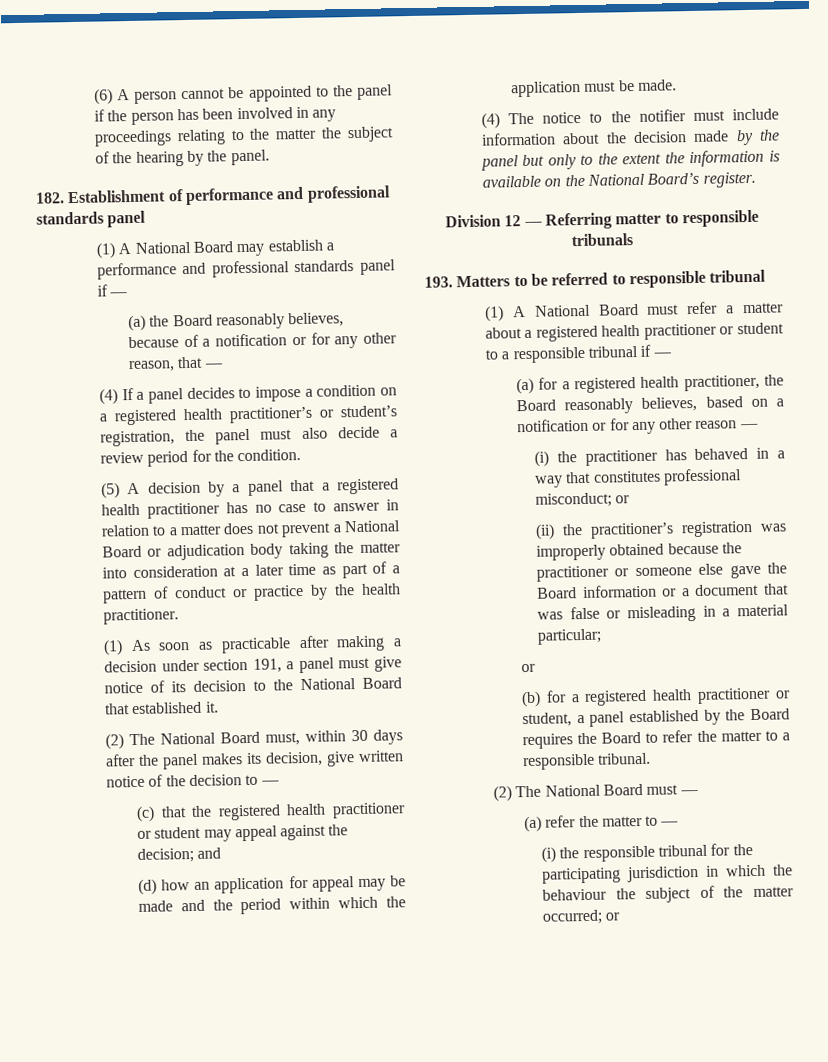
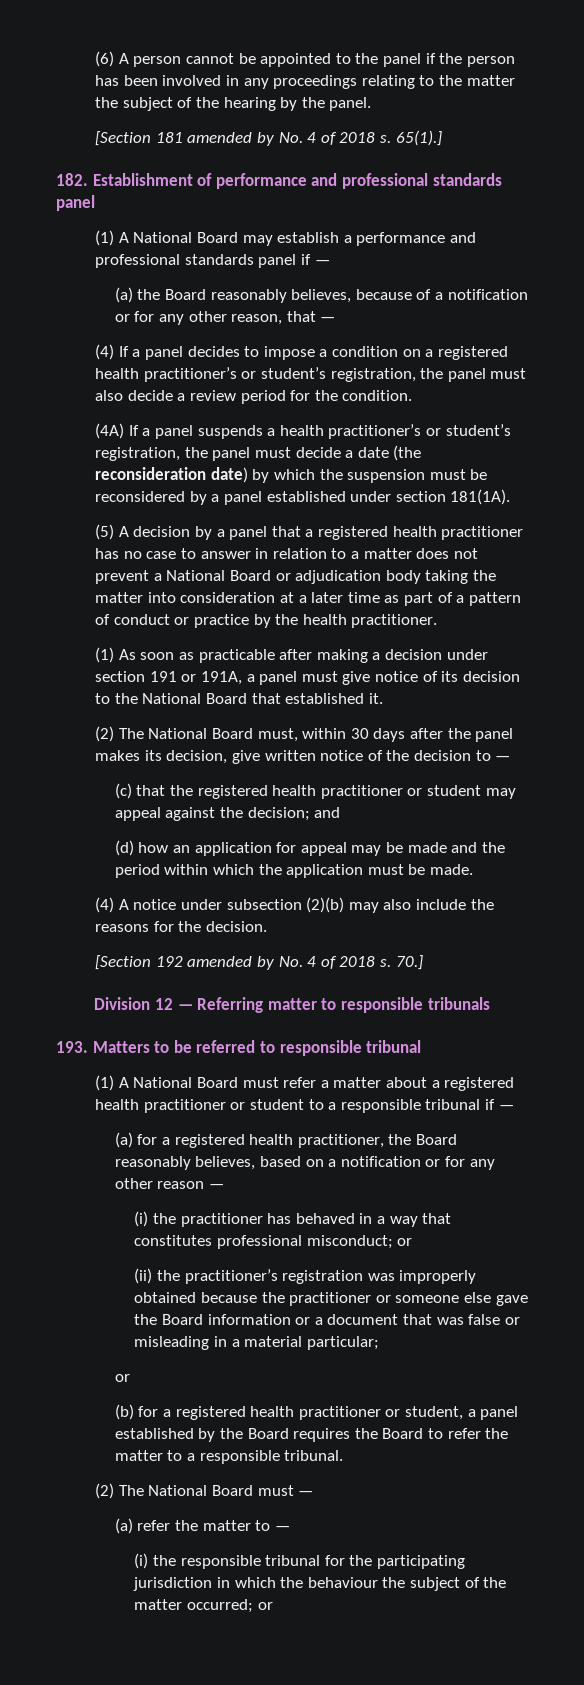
+ [Section 181 amended by No. 4 of 2018 s. 65(1).]
+ (4A) If a panel suspends a health practitioner’s or student’s registration, the panel must decide a date (the reconsideration date) by which the suspension must be reconsidered by a panel established under section 181(1A).
- (1) As soon as practicable after making a decision under section 191, a panel must give notice of its decision to the National Board that established it.
+ (1) As soon as practicable after making a decision under section 191 or 191A, a panel must give notice of its decision to the National Board that established it.
- (4) The notice to the notifier must include information about the decision made by the panel but only to the extent the information is available on the National Board’s register.
+ (4) A notice under subsection (2)(b) may also include the reasons for the decision.
+ [Section 192 amended by No. 4 of 2018 s. 70.]

